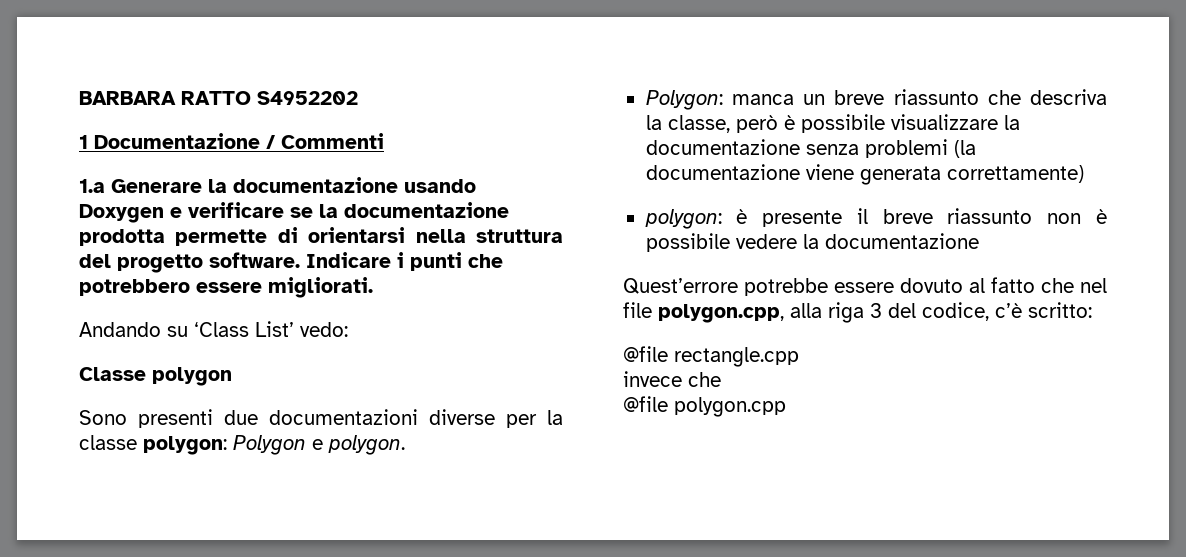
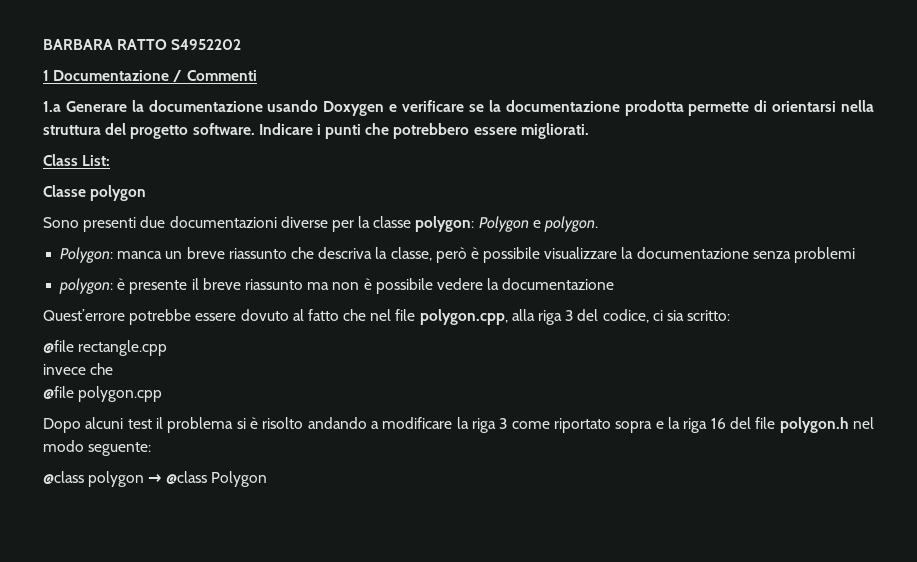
- Andando su ‘Class List’ vedo:
+ Class List:
- Polygon: manca un breve riassunto che descriva la classe, però è possibile visualizzare la documentazione senza problemi (la documentazione viene generata correttamente)
+ Polygon: manca un breve riassunto che descriva la classe, però è possibile visualizzare la documentazione senza problemi
- polygon: è presente il breve riassunto non è possibile vedere la documentazione
+ polygon: è presente il breve riassunto ma non è possibile vedere la documentazione
- Quest’errore potrebbe essere dovuto al fatto che nel file polygon.cpp, alla riga 3 del codice, c’è scritto:
+ Quest’errore potrebbe essere dovuto al fatto che nel file polygon.cpp, alla riga 3 del codice, ci sia scritto:
+ Dopo alcuni test il problema si è risolto andando a modificare la riga 3 come riportato sopra e la riga 16 del file polygon.h nel modo seguente:
+ @class polygon → @class Polygon

